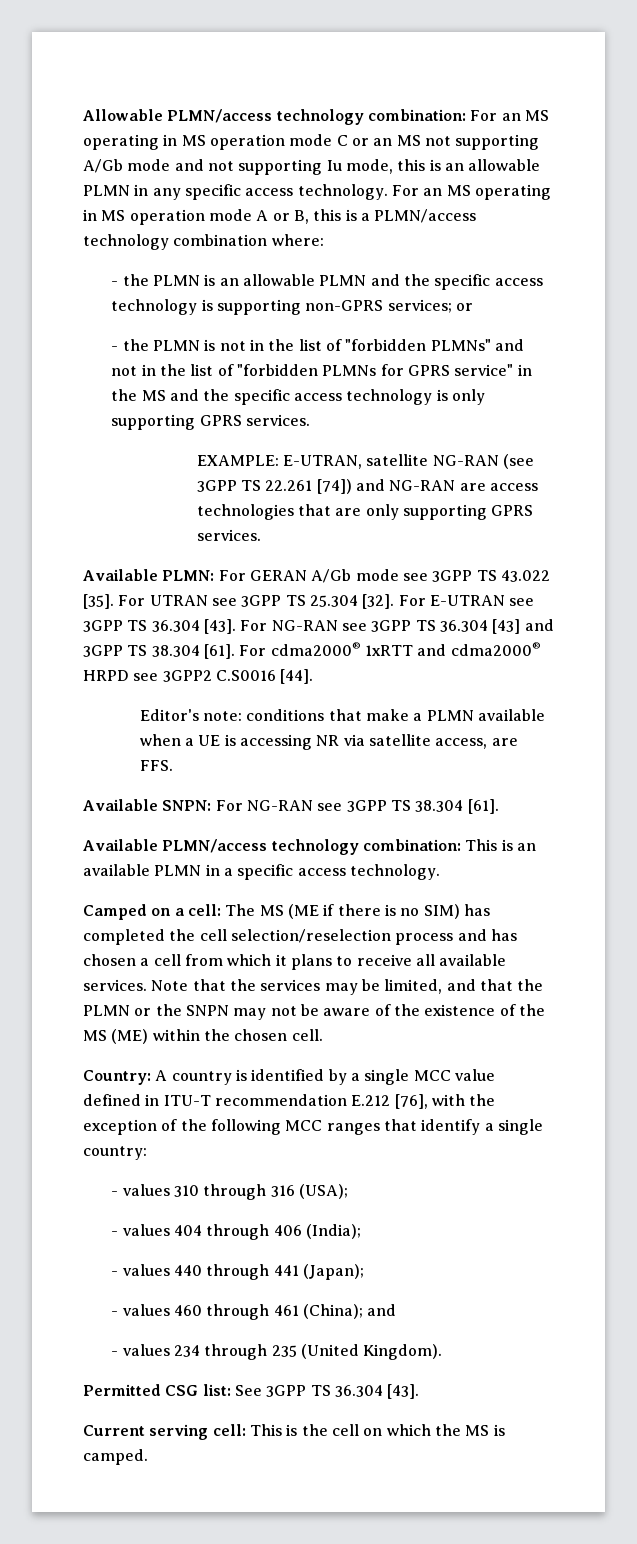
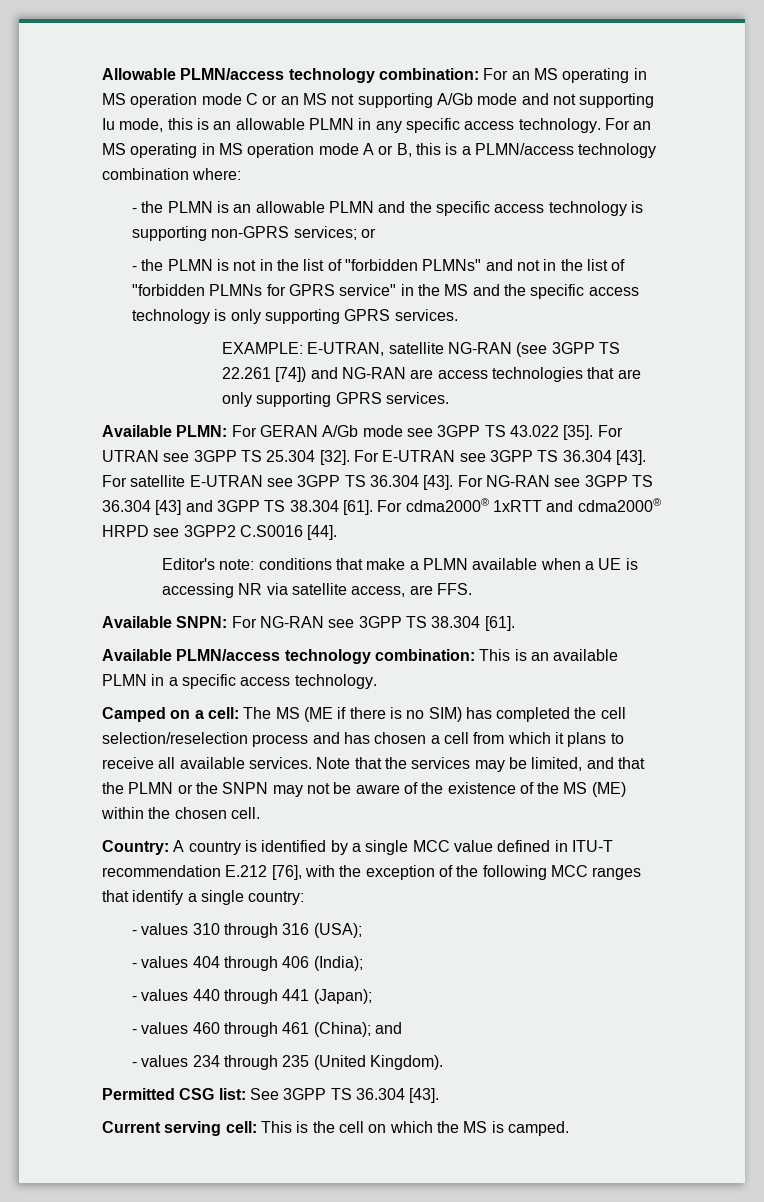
- For NG-RAN see 3GPP TS 36.304 [43] and 3GPP TS 38.304 [61].
+ For satellite E-UTRAN see 3GPP TS 36.304 [43]. For NG-RAN see 3GPP TS 36.304 [43] and 3GPP TS 38.304 [61].

